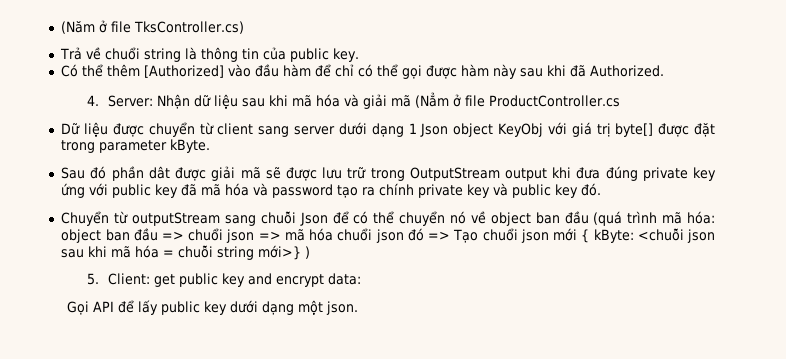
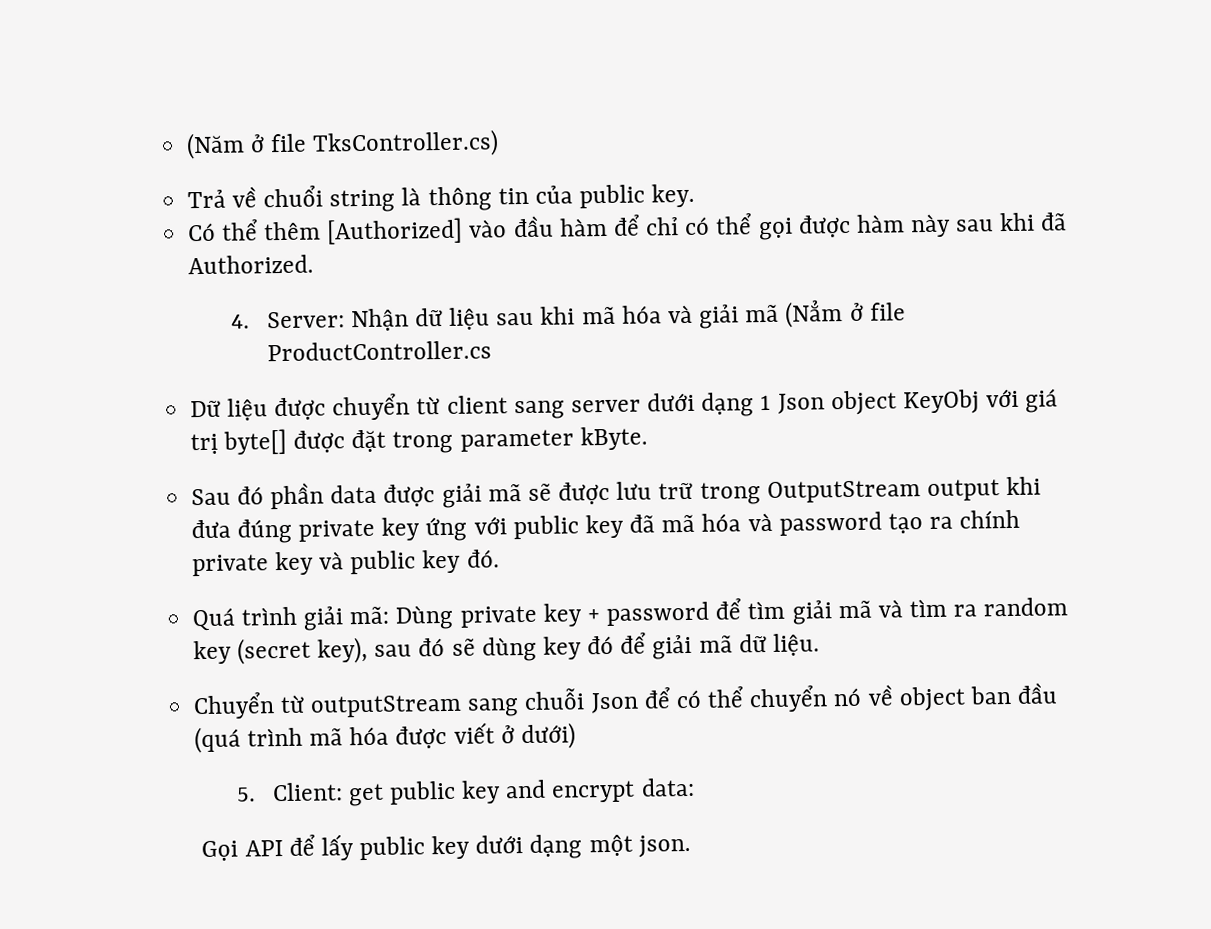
- Sau đó phần dât được giải mã sẽ được lưu trữ trong OutputStream output khi đưa đúng private key ứng với public key đã mã hóa và password tạo ra chính private key và public key đó.
+ Sau đó phần data được giải mã sẽ được lưu trữ trong OutputStream output khi đưa đúng private key ứng với public key đã mã hóa và password tạo ra chính private key và public key đó.
+ Quá trình giải mã: Dùng private key + password để tìm giải mã và tìm ra random key (secret key), sau đó sẽ dùng key đó để giải mã dữ liệu.
- Chuyển từ outputStream sang chuỗi Json để có thể chuyển nó về object ban đầu (quá trình mã hóa: object ban đầu => chuổi json => mã hóa chuổi json đó => Tạo chuổi json mới { kByte: <chuỗi json sau khi mã hóa = chuỗi string mới>} )
+ Chuyển từ outputStream sang chuỗi Json để có thể chuyển nó về object ban đầu (quá trình mã hóa được viết ở dưới)

